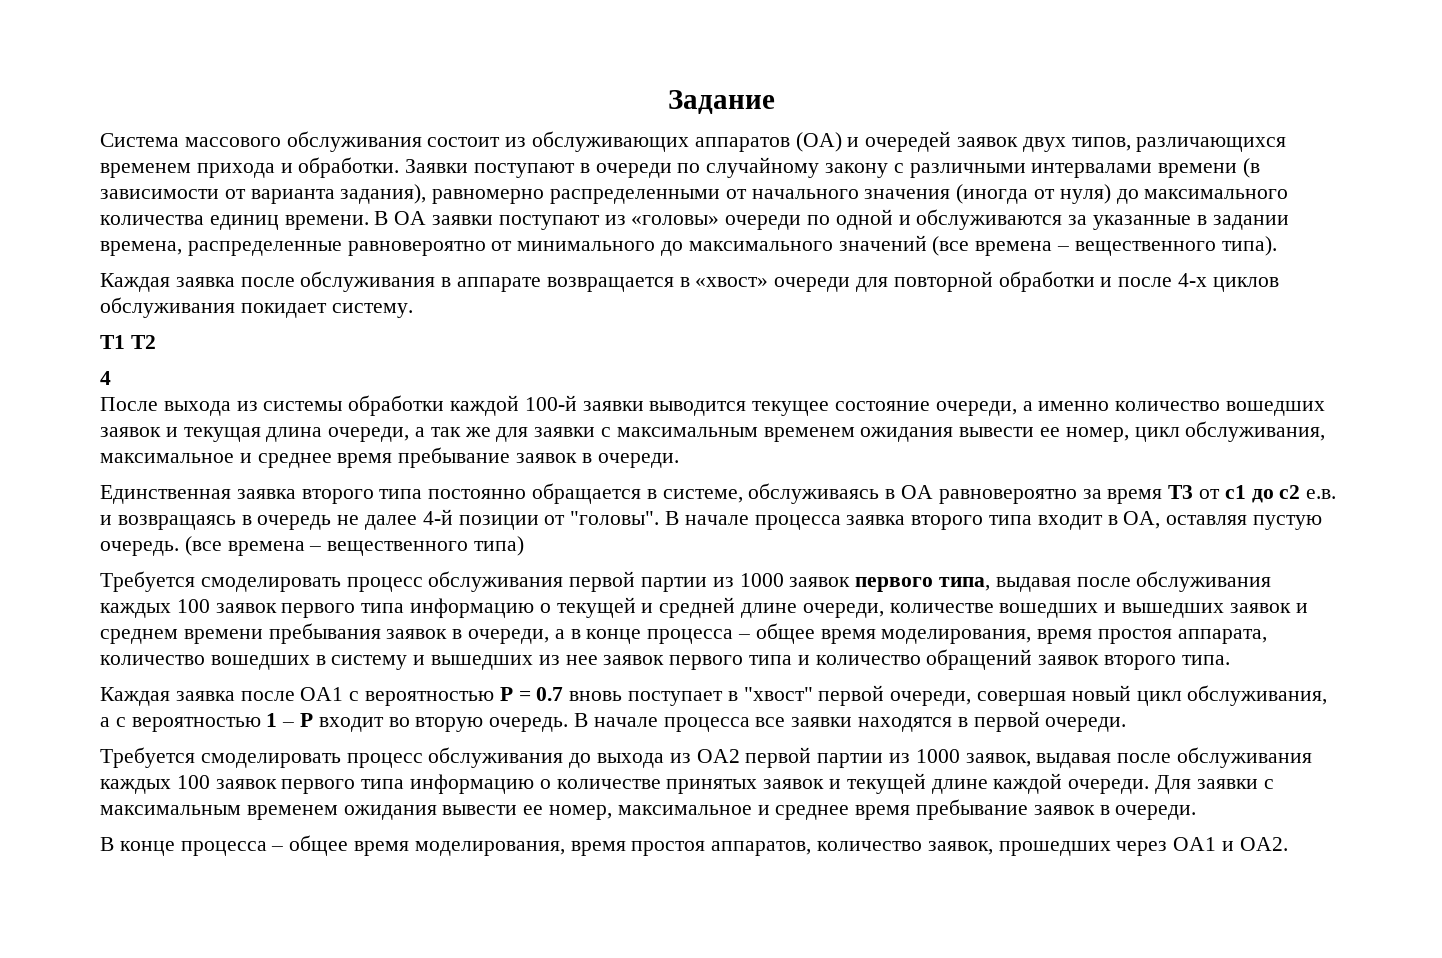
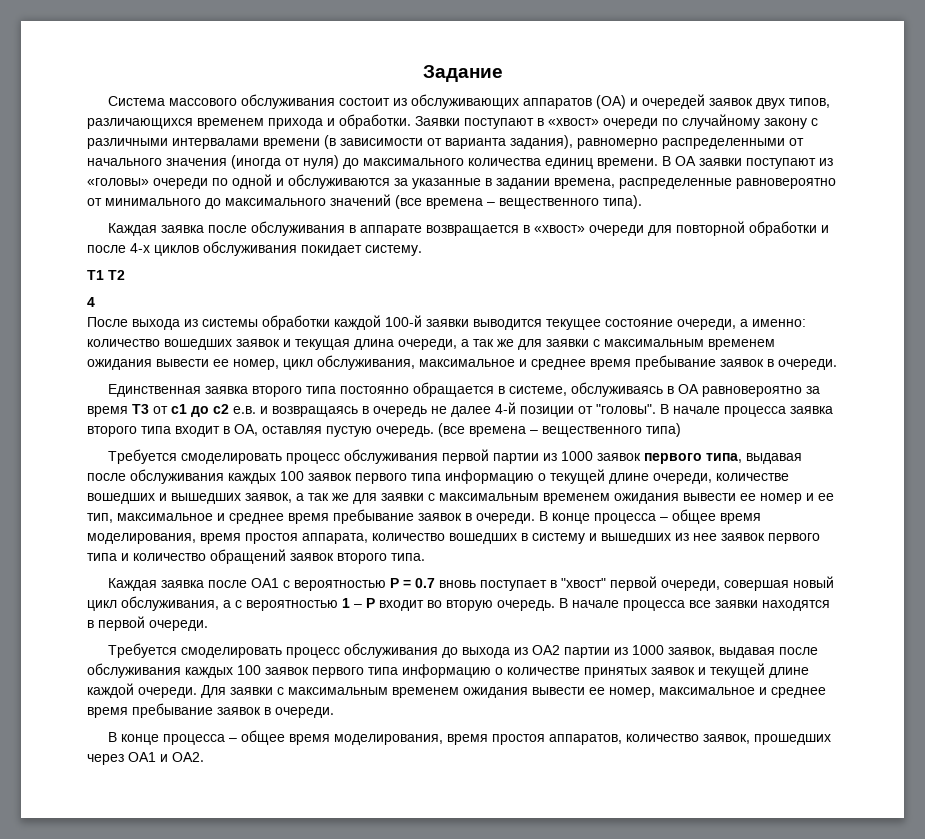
- Заявки поступают в очереди по случайному закону с различными интервалами времени (в зависимости от варианта задания), равномерно распределенными от начального значения (иногда от нуля) до максимального количества единиц времени.
+ Заявки поступают в «хвост» очереди по случайному закону с различными интервалами времени (в зависимости от варианта задания), равномерно распределенными от начального значения (иногда от нуля) до максимального количества единиц времени.
- После выхода из системы обработки каждой 100-й заявки выводится текущее состояние очереди, а именно количество вошедших заявок и текущая длина очереди, а так же для заявки с максимальным временем ожидания вывести ее номер, цикл обслуживания, максимальное и среднее время пребывание заявок в очереди.
+ После выхода из системы обработки каждой 100-й заявки выводится текущее состояние очереди, а именно: количество вошедших заявок и текущая длина очереди, а так же для заявки с максимальным временем ожидания вывести ее номер, цикл обслуживания, максимальное и среднее время пребывание заявок в очереди.
- Требуется смоделировать процесс обслуживания первой партии из 1000 заявок первого типа, выдавая после обслуживания каждых 100 заявок первого типа информацию о текущей и средней длине очереди, количестве вошедших и вышедших заявок и среднем времени пребывания заявок в очереди, а в конце процесса – общее время моделирования, время простоя аппарата, количество вошедших в систему и вышедших из нее заявок первого типа и количество обращений заявок второго типа.
+ Требуется смоделировать процесс обслуживания первой партии из 1000 заявок первого типа, выдавая после обслуживания каждых 100 заявок первого типа информацию о текущей длине очереди, количестве вошедших и вышедших заявок, а так же для заявки с максимальным временем ожидания вывести ее номер и ее тип, максимальное и среднее время пребывание заявок в очереди. В конце процесса – общее время моделирования, время простоя аппарата, количество вошедших в систему и вышедших из нее заявок первого типа и количество обращений заявок второго типа.
- Требуется смоделировать процесс обслуживания до выхода из ОА2 первой партии из 1000 заявок, выдавая после обслуживания каждых 100 заявок первого типа информацию о количестве принятых заявок и текущей длине каждой очереди.
+ Требуется смоделировать процесс обслуживания до выхода из ОА2 партии из 1000 заявок, выдавая после обслуживания каждых 100 заявок первого типа информацию о количестве принятых заявок и текущей длине каждой очереди.

